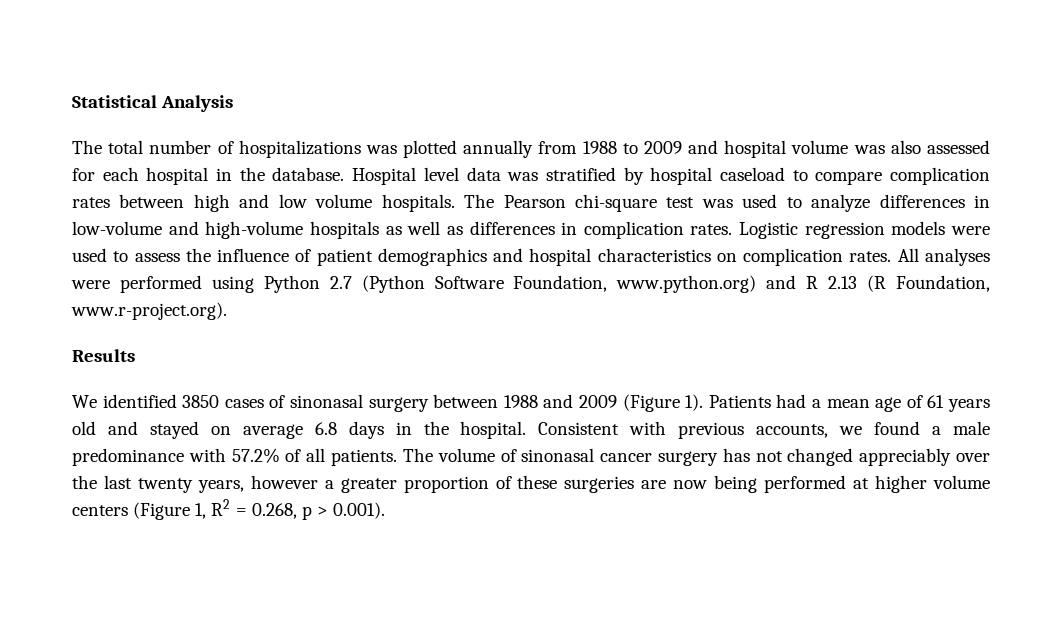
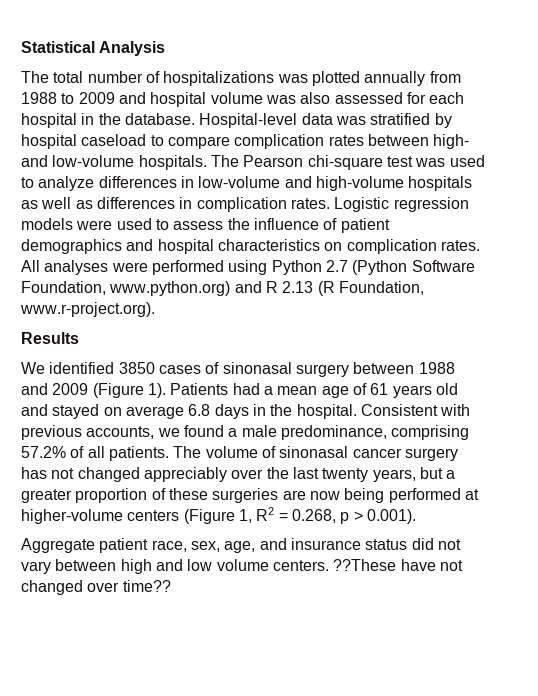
- Hospital level data was stratified by hospital caseload to compare complication rates between high and low volume hospitals.
+ Hospital-level data was stratified by hospital caseload to compare complication rates between high- and low-volume hospitals.
- Consistent with previous accounts, we found a male predominance with 57.2% of all patients.
+ Consistent with previous accounts, we found a male predominance, comprising 57.2% of all patients.
- The volume of sinonasal cancer surgery has not changed appreciably over the last twenty years, however a greater proportion of these surgeries are now being performed at higher volume centers (Figure 1, R2 = 0.268, p > 0.001).
+ The volume of sinonasal cancer surgery has not changed appreciably over the last twenty years, but a greater proportion of these surgeries are now being performed at higher-volume centers (Figure 1, R2 = 0.268, p > 0.001).
+ Aggregate patient race, sex, age, and insurance status did not vary between high and low volume centers. ??These have not changed over time??

